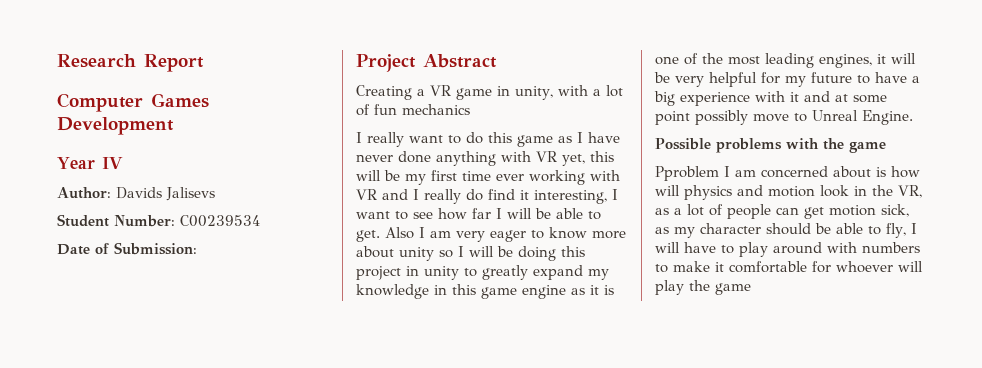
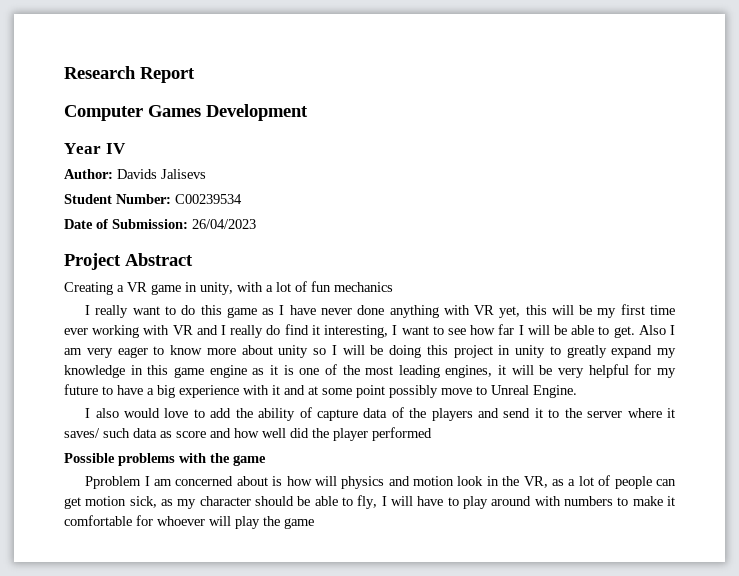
- Date of Submission:
+ Date of Submission: 26/04/2023
+ I also would love to add the ability of capture data of the players and send it to the server where it saves/ such data as score and how well did the player performed

